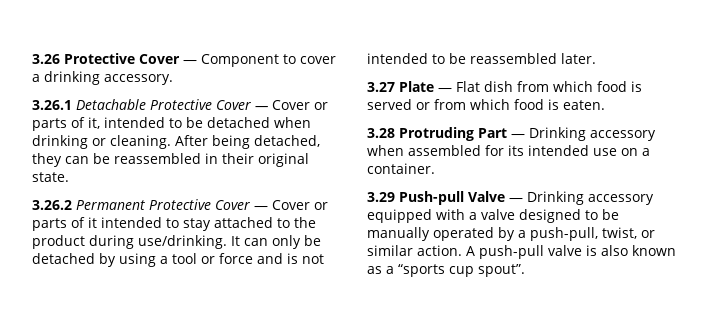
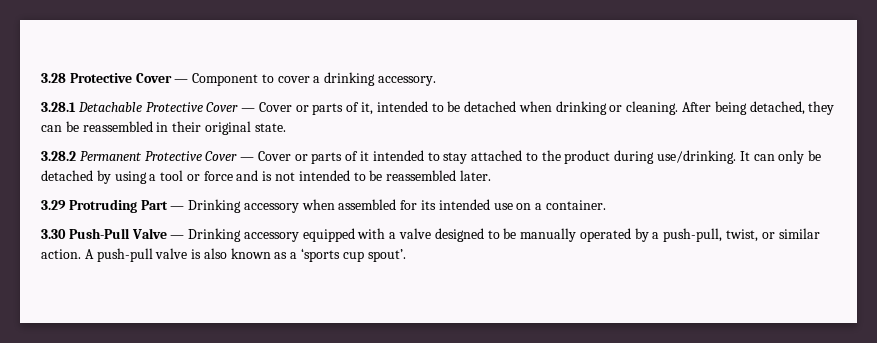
- 3.26 Protective Cover — Component to cover a drinking accessory.
+ 3.28 Protective Cover — Component to cover a drinking accessory.
- 3.26.1 Detachable Protective Cover — Cover or parts of it, intended to be detached when drinking or cleaning.
+ 3.28.1 Detachable Protective Cover — Cover or parts of it, intended to be detached when drinking or cleaning.
- 3.26.2 Permanent Protective Cover — Cover or parts of it intended to stay attached to the product during use/drinking.
+ 3.28.2 Permanent Protective Cover — Cover or parts of it intended to stay attached to the product during use/drinking.
- 3.27 Plate — Flat dish from which food is served or from which food is eaten.
- 3.28 Protruding Part — Drinking accessory when assembled for its intended use on a container.
+ 3.29 Protruding Part — Drinking accessory when assembled for its intended use on a container.
- 3.29 Push-pull Valve — Drinking accessory equipped with a valve designed to be manually operated by a push-pull, twist, or similar action.
+ 3.30 Push-Pull Valve — Drinking accessory equipped with a valve designed to be manually operated by a push-pull, twist, or similar action.
- A push-pull valve is also known as a “sports cup spout”.
+ A push-pull valve is also known as a ‘sports cup spout’.

